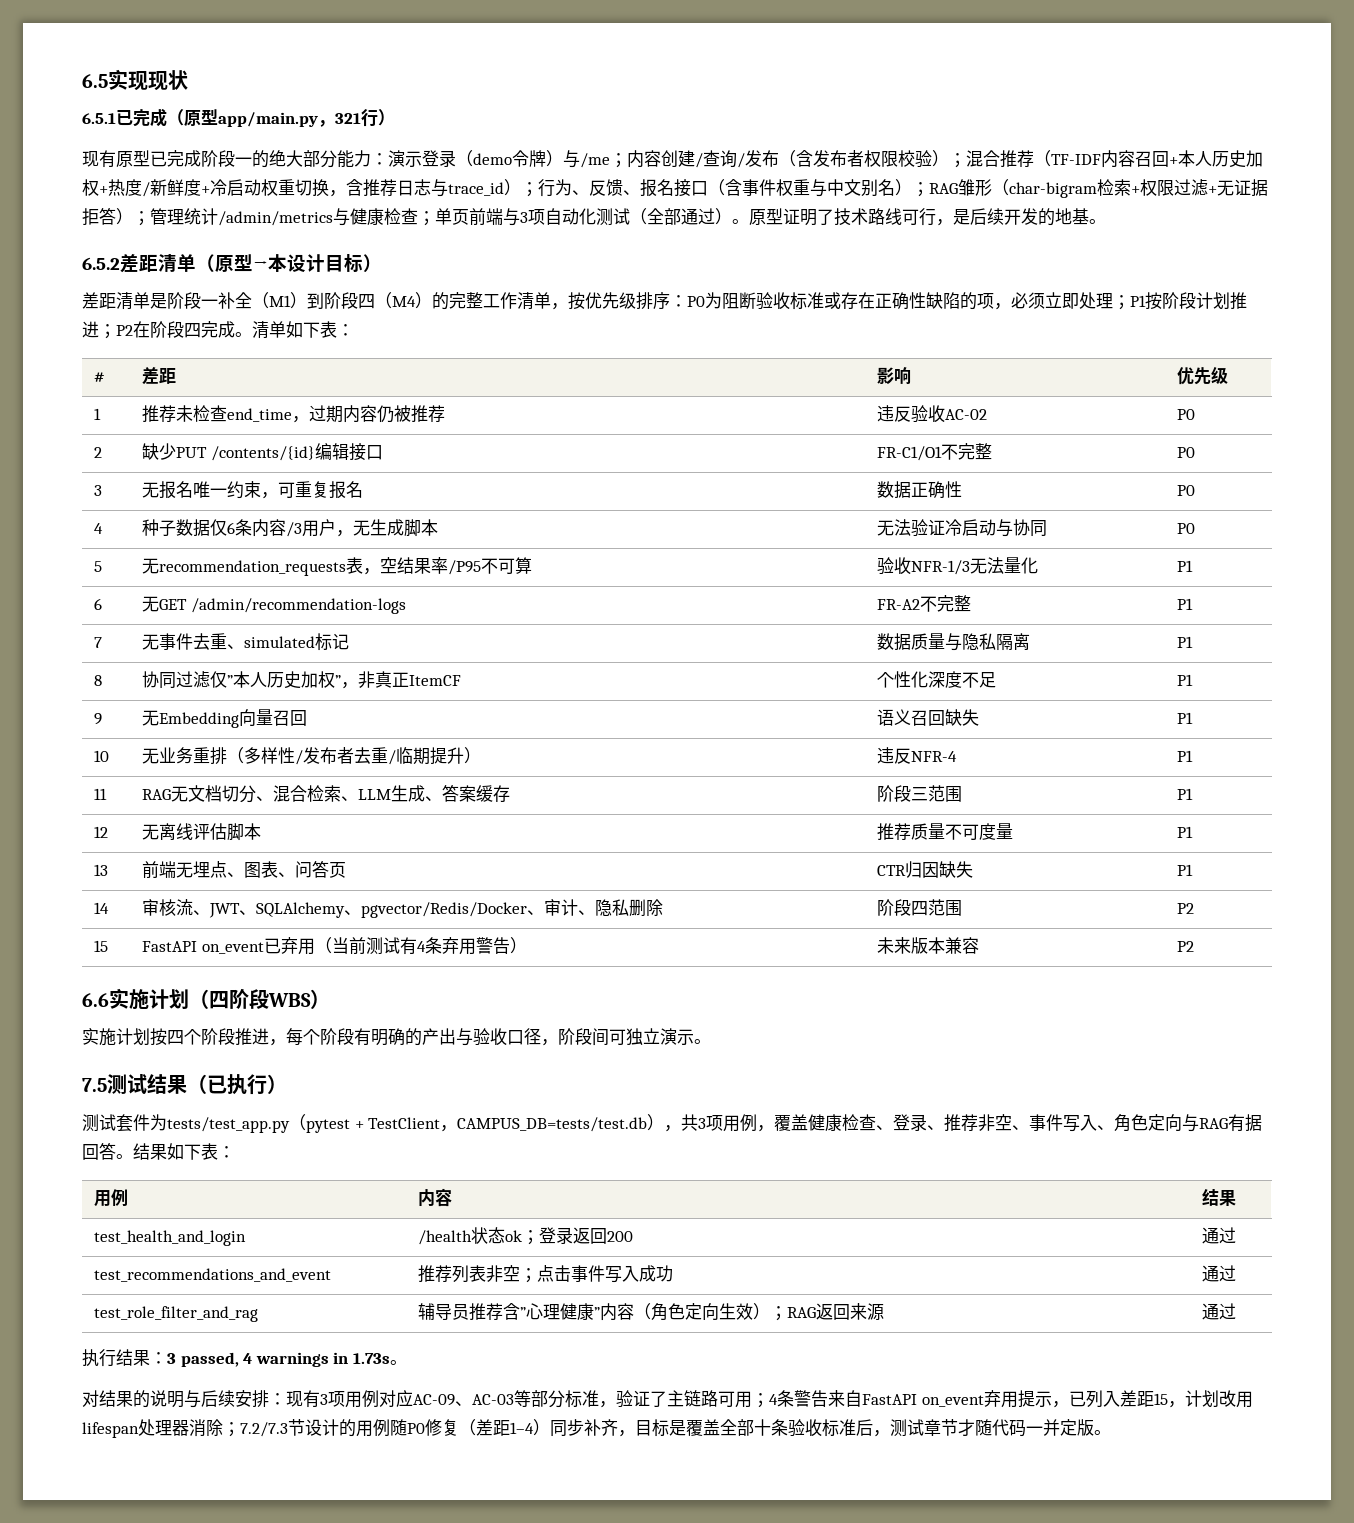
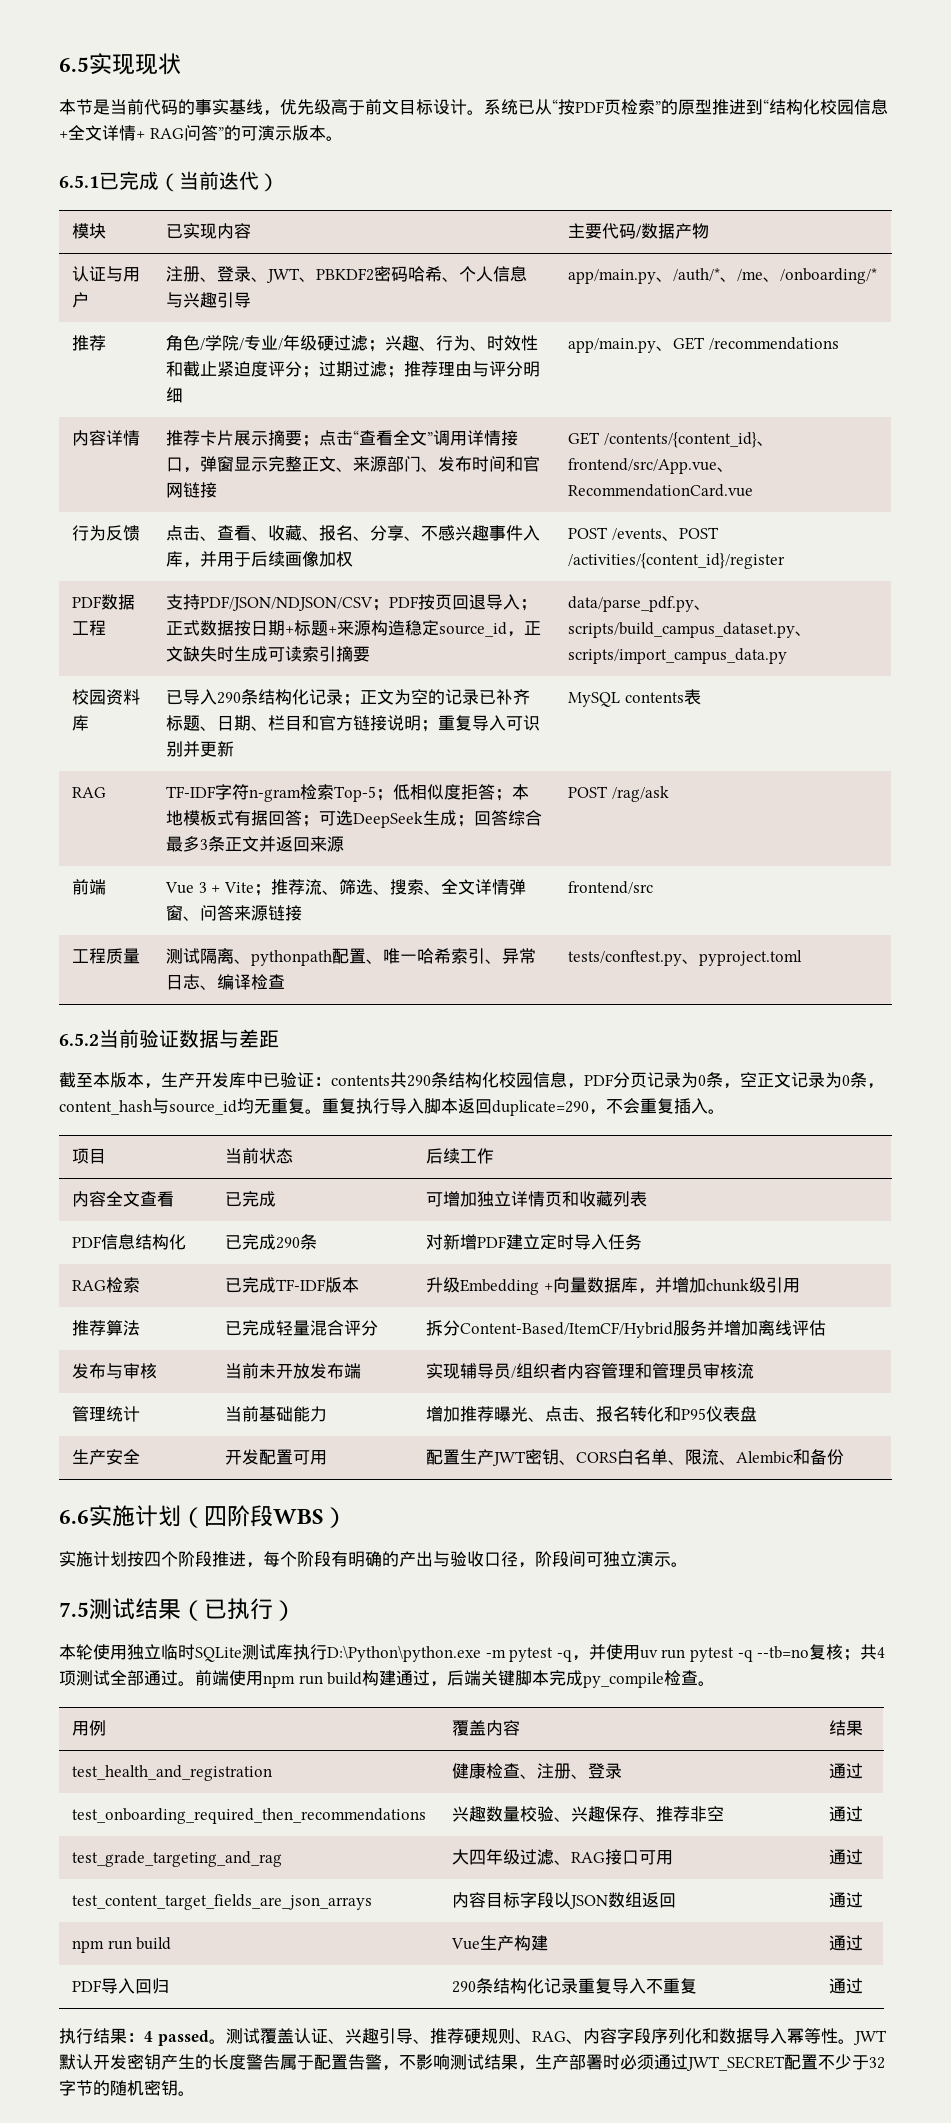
- 6.5.1已完成（原型app/main.py，321行）
- 现有原型已完成阶段一的绝大部分能力：演示登录（demo令牌）与/me；内容创建/查询/发布（含发布者权限校验）；混合推荐（TF-IDF内容召回+本人历史加权+热度/新鲜度+冷启动权重切换，含推荐日志与trace_id）；行为、反馈、报名接口（含事件权重与中文别名）；RAG雏形（char-bigram检索+权限过滤+无证据拒答）；管理统计/admin/metrics与健康检查；单页前端与3项自动化测试（全部通过）。原型证明了技术路线可行，是后续开发的地基。
- 6.5.2差距清单（原型→本设计目标）
- 差距清单是阶段一补全（M1）到阶段四（M4）的完整工作清单，按优先级排序：P0为阻断验收标准或存在正确性缺陷的项，必须立即处理；P1按阶段计划推进；P2在阶段四完成。清单如下表：
- # | 差距 | 影响 | 优先级
- 1 | 推荐未检查end_time，过期内容仍被推荐 | 违反验收AC-02 | P0
- 2 | 缺少PUT /contents/{id}编辑接口 | FR-C1/O1不完整 | P0
- 3 | 无报名唯一约束，可重复报名 | 数据正确性 | P0
- 4 | 种子数据仅6条内容/3用户，无生成脚本 | 无法验证冷启动与协同 | P0
- 5 | 无recommendation_requests表，空结果率/P95不可算 | 验收NFR-1/3无法量化 | P1
- 6 | 无GET /admin/recommendation-logs | FR-A2不完整 | P1
- 7 | 无事件去重、simulated标记 | 数据质量与隐私隔离 | P1
- 8 | 协同过滤仅”本人历史加权”，非真正ItemCF | 个性化深度不足 | P1
- 9 | 无Embedding向量召回 | 语义召回缺失 | P1
- 10 | 无业务重排（多样性/发布者去重/临期提升） | 违反NFR-4 | P1
- 11 | RAG无文档切分、混合检索、LLM生成、答案缓存 | 阶段三范围 | P1
- 12 | 无离线评估脚本 | 推荐质量不可度量 | P1
- 13 | 前端无埋点、图表、问答页 | CTR归因缺失 | P1
- 14 | 审核流、JWT、SQLAlchemy、pgvector/Redis/Docker、审计、隐私删除 | 阶段四范围 | P2
- 15 | FastAPI on_event已弃用（当前测试有4条弃用警告） | 未来版本兼容 | P2
+ 本节是当前代码的事实基线，优先级高于前文目标设计。系统已从“按PDF页检索”的原型推进到“结构化校园信息+全文详情+ RAG问答”的可演示版本。
+ 6.5.1已完成（当前迭代）
+ 模块 | 已实现内容 | 主要代码/数据产物
+ 认证与用户 | 注册、登录、JWT、PBKDF2密码哈希、个人信息与兴趣引导 | app/main.py、/auth/*、/me、/onboarding/*
+ 推荐 | 角色/学院/专业/年级硬过滤；兴趣、行为、时效性和截止紧迫度评分；过期过滤；推荐理由与评分明细 | app/main.py、GET /recommendations
+ 内容详情 | 推荐卡片展示摘要；点击“查看全文”调用详情接口，弹窗显示完整正文、来源部门、发布时间和官网链接 | GET /contents/{content_id}、frontend/src/App.vue、RecommendationCard.vue
+ 行为反馈 | 点击、查看、收藏、报名、分享、不感兴趣事件入库，并用于后续画像加权 | POST /events、POST /activities/{content_id}/register
+ PDF数据工程 | 支持PDF/JSON/NDJSON/CSV；PDF按页回退导入；正式数据按日期+标题+来源构造稳定source_id，正文缺失时生成可读索引摘要 | data/parse_pdf.py、scripts/build_campus_dataset.py、scripts/import_campus_data.py
+ 校园资料库 | 已导入290条结构化记录；正文为空的记录已补齐标题、日期、栏目和官方链接说明；重复导入可识别并更新 | MySQL contents表
+ RAG | TF-IDF字符n-gram检索Top-5；低相似度拒答；本地模板式有据回答；可选DeepSeek生成；回答综合最多3条正文并返回来源 | POST /rag/ask
+ 前端 | Vue 3 + Vite；推荐流、筛选、搜索、全文详情弹窗、问答来源链接 | frontend/src
+ 工程质量 | 测试隔离、pythonpath配置、唯一哈希索引、异常日志、编译检查 | tests/conftest.py、pyproject.toml
+ 6.5.2当前验证数据与差距
+ 截至本版本，生产开发库中已验证：contents共290条结构化校园信息，PDF分页记录为0条，空正文记录为0条，content_hash与source_id均无重复。重复执行导入脚本返回duplicate=290，不会重复插入。
+ 项目 | 当前状态 | 后续工作
+ 内容全文查看 | 已完成 | 可增加独立详情页和收藏列表
+ PDF信息结构化 | 已完成290条 | 对新增PDF建立定时导入任务
+ RAG检索 | 已完成TF-IDF版本 | 升级Embedding +向量数据库，并增加chunk级引用
+ 推荐算法 | 已完成轻量混合评分 | 拆分Content-Based/ItemCF/Hybrid服务并增加离线评估
+ 发布与审核 | 当前未开放发布端 | 实现辅导员/组织者内容管理和管理员审核流
+ 管理统计 | 当前基础能力 | 增加推荐曝光、点击、报名转化和P95仪表盘
+ 生产安全 | 开发配置可用 | 配置生产JWT密钥、CORS白名单、限流、Alembic和备份
- 测试套件为tests/test_app.py（pytest + TestClient，CAMPUS_DB=tests/test.db），共3项用例，覆盖健康检查、登录、推荐非空、事件写入、角色定向与RAG有据回答。结果如下表：
+ 本轮使用独立临时SQLite测试库执行D:\Python\python.exe -m pytest -q，并使用uv run pytest -q --tb=no复核；共4项测试全部通过。前端使用npm run build构建通过，后端关键脚本完成py_compile检查。
- 用例 | 内容 | 结果
+ 用例 | 覆盖内容 | 结果
- test_health_and_login | /health状态ok；登录返回200 | 通过
- test_recommendations_and_event | 推荐列表非空；点击事件写入成功 | 通过
- test_role_filter_and_rag | 辅导员推荐含”心理健康”内容（角色定向生效）；RAG返回来源 | 通过
- 执行结果：3 passed, 4 warnings in 1.73s。
- 对结果的说明与后续安排：现有3项用例对应AC-09、AC-03等部分标准，验证了主链路可用；4条警告来自FastAPI on_event弃用提示，已列入差距15，计划改用lifespan处理器消除；7.2/7.3节设计的用例随P0修复（差距1–4）同步补齐，目标是覆盖全部十条验收标准后，测试章节才随代码一并定版。
+ test_health_and_registration | 健康检查、注册、登录 | 通过
+ test_onboarding_required_then_recommendations | 兴趣数量校验、兴趣保存、推荐非空 | 通过
+ test_grade_targeting_and_rag | 大四年级过滤、RAG接口可用 | 通过
+ test_content_target_fields_are_json_arrays | 内容目标字段以JSON数组返回 | 通过
+ npm run build | Vue生产构建 | 通过
+ PDF导入回归 | 290条结构化记录重复导入不重复 | 通过
+ 执行结果：4 passed。测试覆盖认证、兴趣引导、推荐硬规则、RAG、内容字段序列化和数据导入幂等性。JWT默认开发密钥产生的长度警告属于配置告警，不影响测试结果，生产部署时必须通过JWT_SECRET配置不少于32字节的随机密钥。

